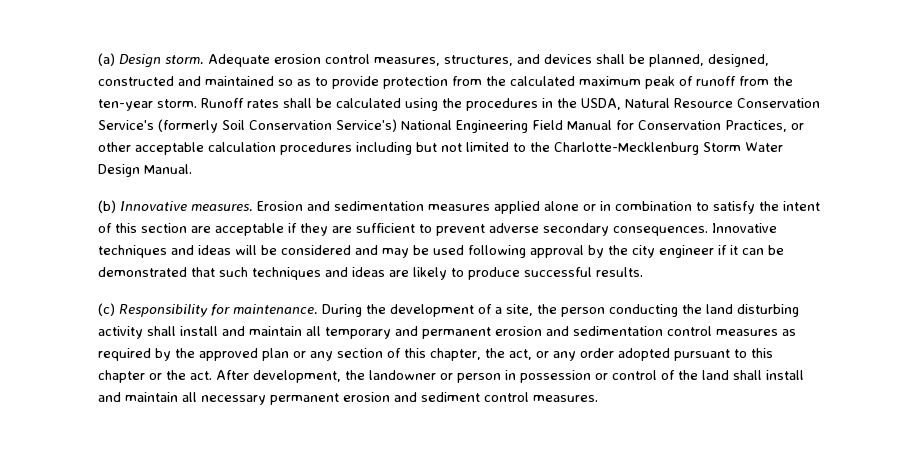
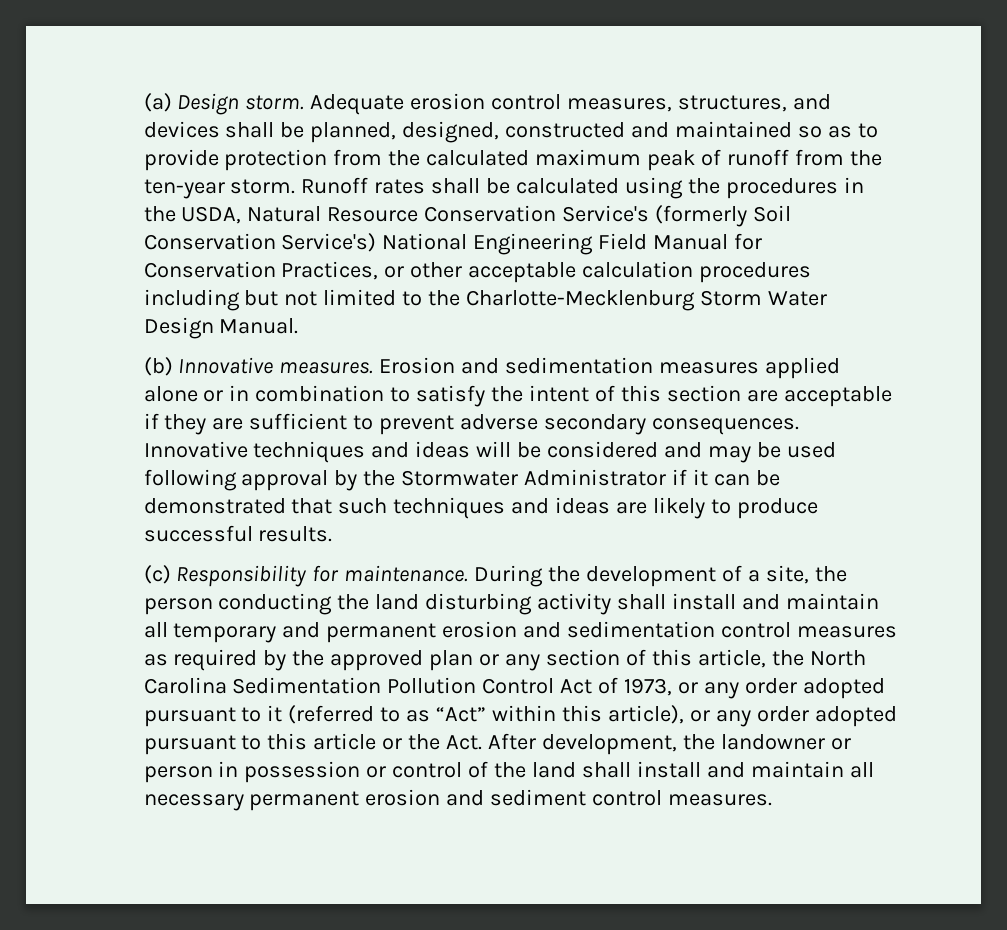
- Innovative techniques and ideas will be considered and may be used following approval by the city engineer if it can be demonstrated that such techniques and ideas are likely to produce successful results.
+ Innovative techniques and ideas will be considered and may be used following approval by the Stormwater Administrator if it can be demonstrated that such techniques and ideas are likely to produce successful results.
- During the development of a site, the person conducting the land disturbing activity shall install and maintain all temporary and permanent erosion and sedimentation control measures as required by the approved plan or any section of this chapter, the act, or any order adopted pursuant to this chapter or the act. After development, the landowner or person in possession or control of the land shall install and maintain all necessary permanent erosion and sediment control measures.
+ During the development of a site, the person conducting the land disturbing activity shall install and maintain all temporary and permanent erosion and sedimentation control measures as required by the approved plan or any section of this article, the North Carolina Sedimentation Pollution Control Act of 1973, or any order adopted pursuant to it (referred to as “Act” within this article), or any order adopted pursuant to this article or the Act. After development, the landowner or person in possession or control of the land shall install and maintain all necessary permanent erosion and sediment control measures.

